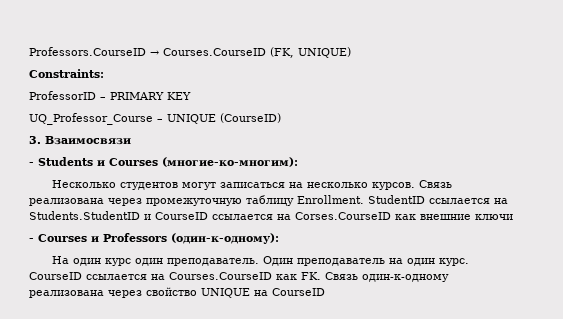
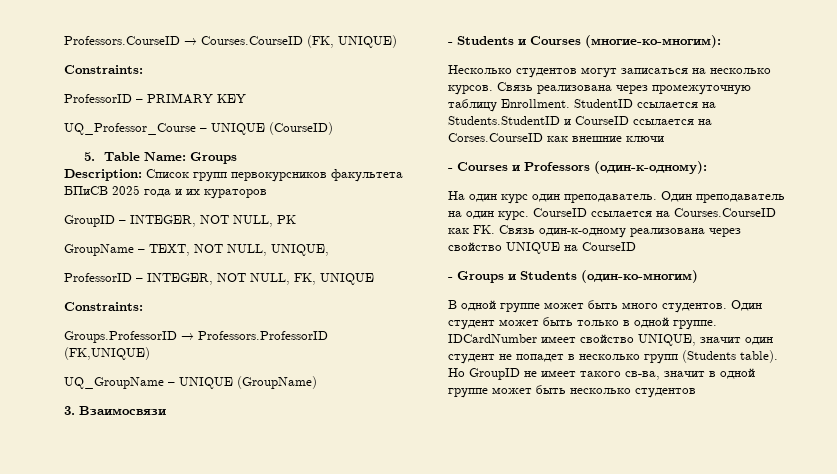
+ 5. Table Name: Groups
+ Description: Список групп первокурсников факультета БПиСВ 2025 года и их кураторов
+ GroupID – INTEGER, NOT NULL, PK
+ GroupName – TEXT, NOT NULL, UNIQUE,
+ ProfessorID – INTEGER, NOT NULL, FK, UNIQUE
+ Constraints:
+ Groups.ProfessorID → Professors.ProfessorID (FK,UNIQUE)
+ UQ_GroupName – UNIQUE (GroupName)
+ - Groups и Students (один-ко-многим)
+ В одной группе может быть много студентов. Один студент может быть только в одной группе. IDCardNumber имеет свойство UNIQUE, значит один студент не попадет в несколько групп (Students table). Но GroupID не имеет такого св-ва, значит в одной группе может быть несколько студентов

